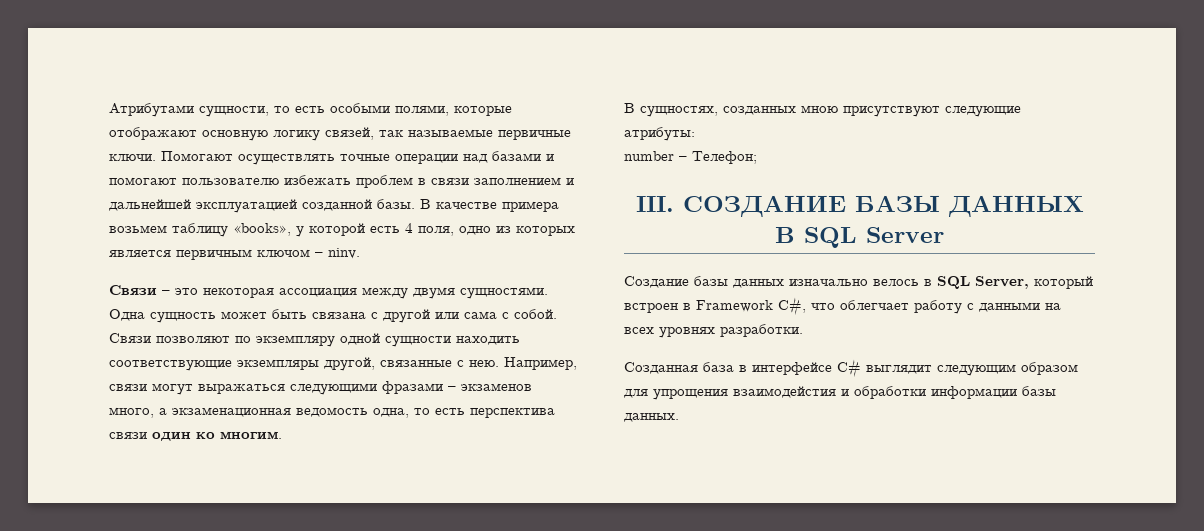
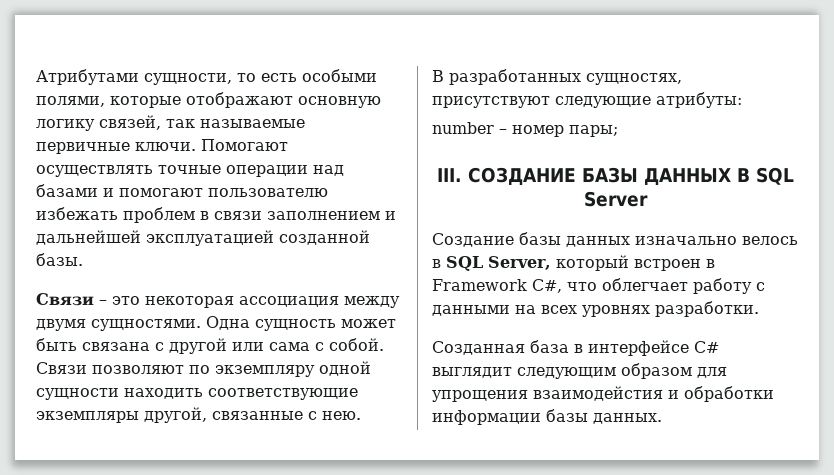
- В качестве примера возьмем таблицу «books», у которой есть 4 поля, одно из которых является первичным ключом – ninv.
- Связи позволяют по экземпляру одной сущности находить соответствующие экземпляры другой, связанные с нею. Например, связи могут выражаться следующими фразами – экзаменов много, а экзаменационная ведомость одна, то есть перспектива связи один ко многим.
- В сущностях, созданных мною присутствуют следующие атрибуты:
+ Связи позволяют по экземпляру одной сущности находить соответствующие экземпляры другой, связанные с нею.
+ В разработанных сущностях, присутствуют следующие атрибуты:
- number – Телефон;
+ number – номер пары;

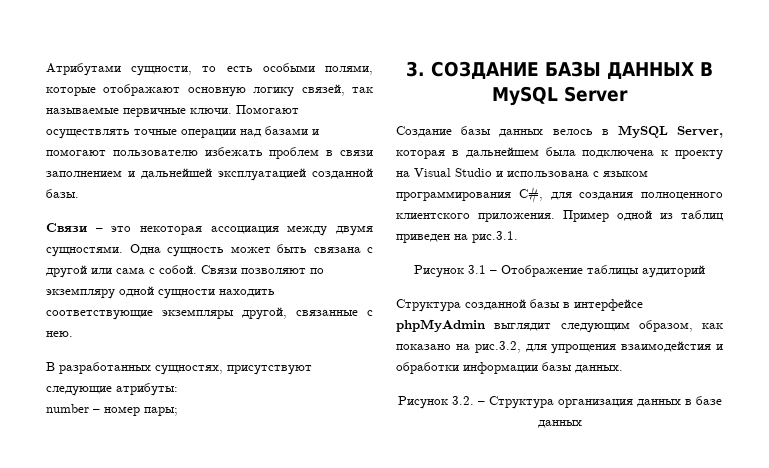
- III. СОЗДАНИЕ БАЗЫ ДАННЫХ В SQL Server
+ 3. СОЗДАНИЕ БАЗЫ ДАННЫХ В MySQL Server
- Создание базы данных изначально велось в SQL Server, который встроен в Framework C#, что облегчает работу с данными на всех уровнях разработки.
- Созданная база в интерфейсе С# выглядит следующим образом для упрощения взаимодейстия и обработки информации базы данных.
+ Создание базы данных велось в MySQL Server, которая в дальнейшем была подключена к проекту на Visual Studio и использована с языком программирования C#, для создания полноценного клиентского приложения. Пример одной из таблиц приведен на рис.3.1.
+ Рисунок 3.1 – Отображение таблицы аудиторий
+ Структура созданной базы в интерфейсе phpMyAdmin выглядит следующим образом, как показано на рис.3.2, для упрощения взаимодейстия и обработки информации базы данных.
+ Рисунок 3.2. – Структура организация данных в базе данных

